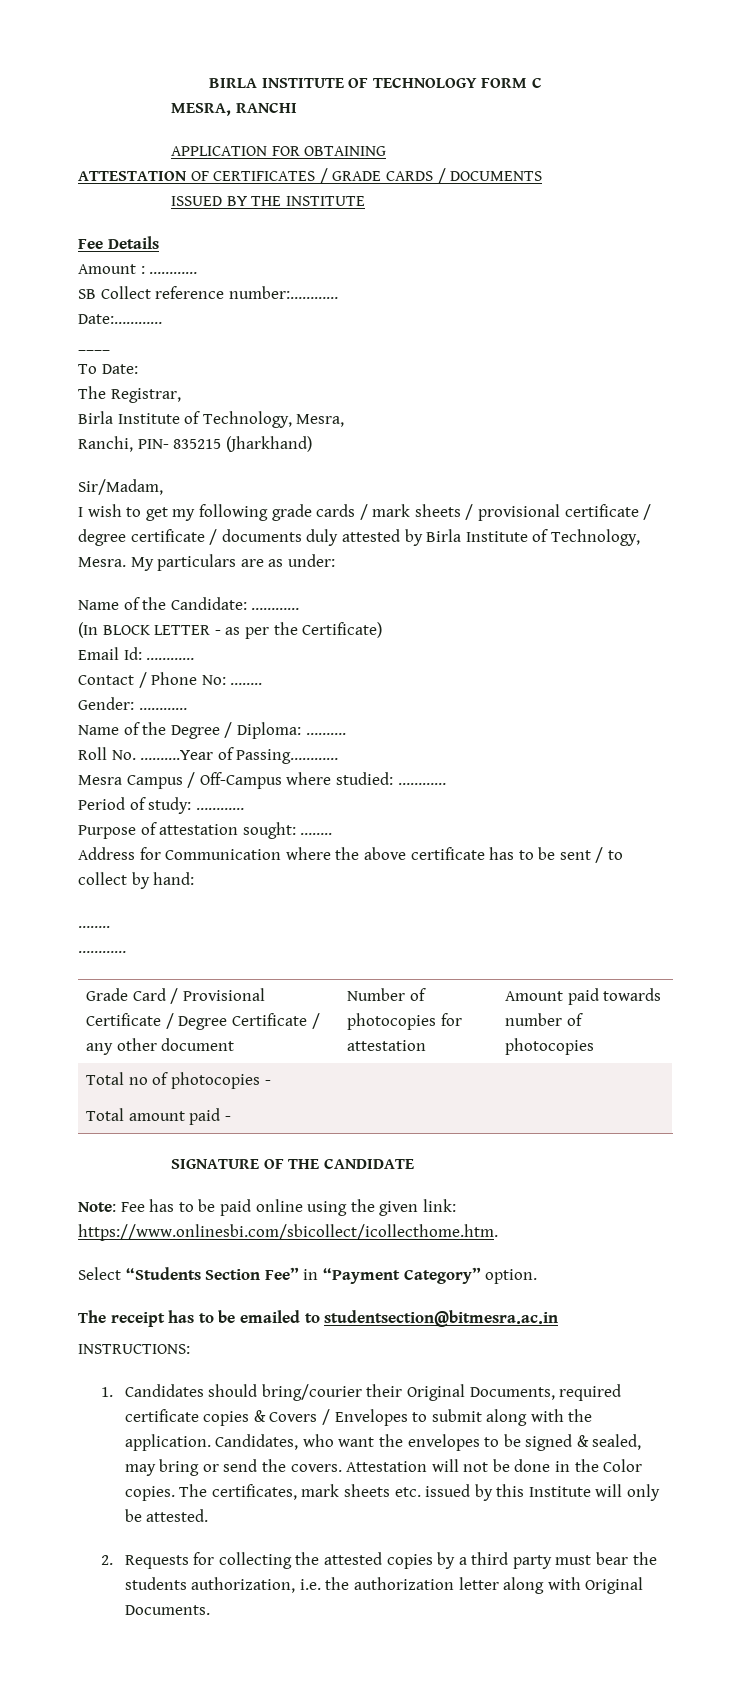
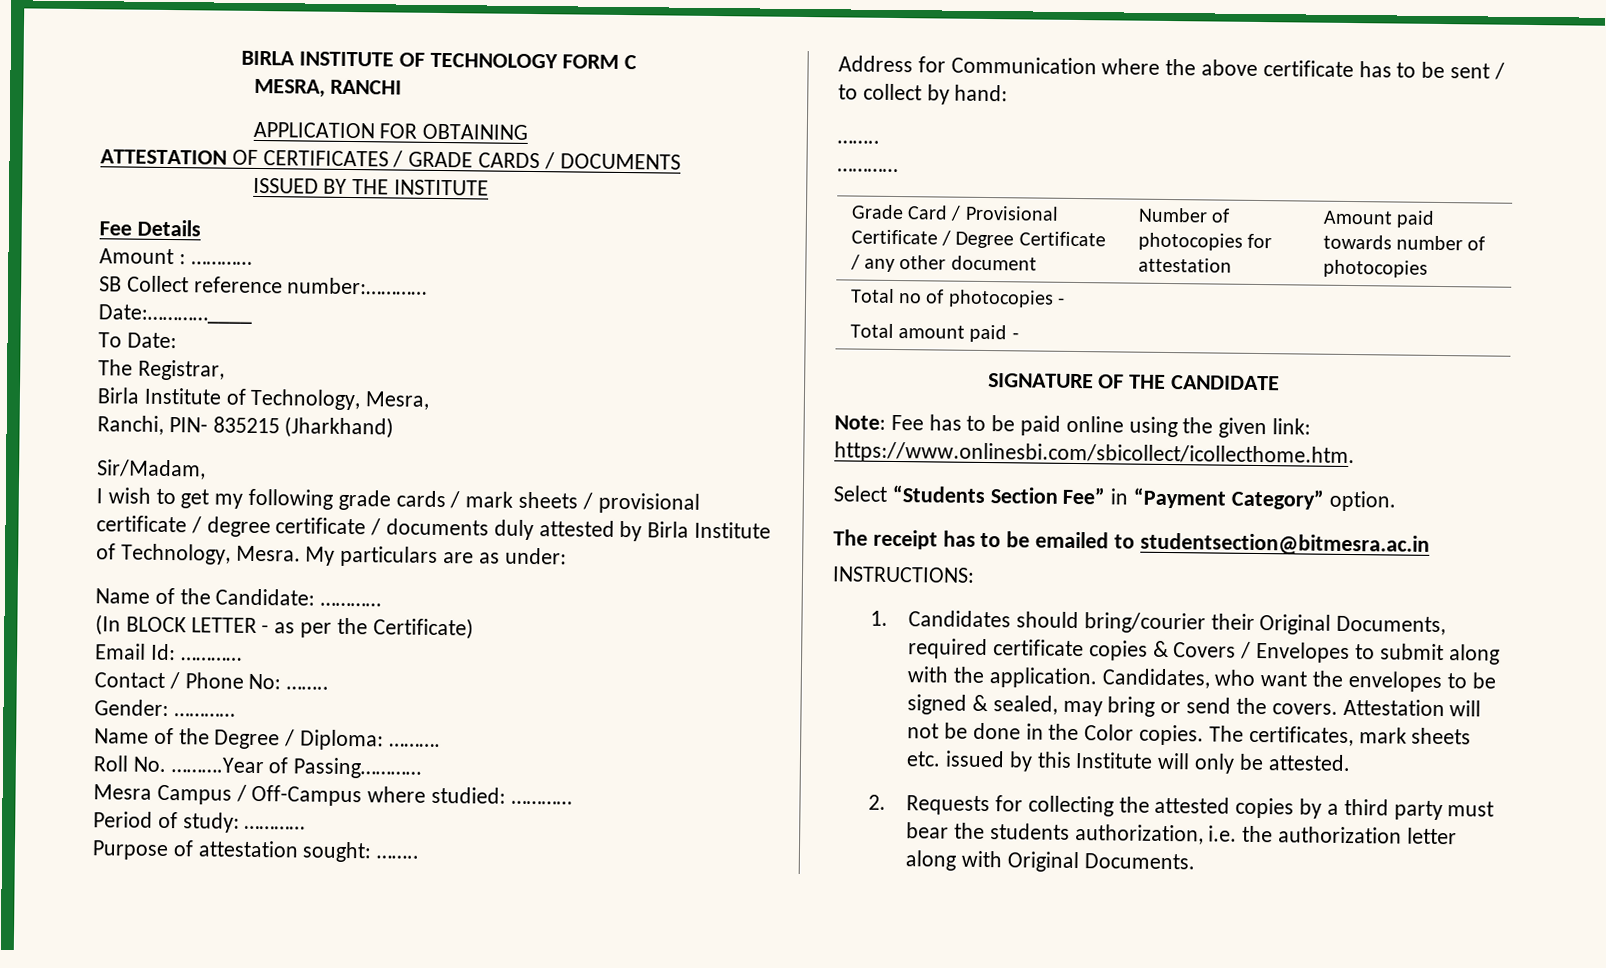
- Date:…………
- ____
+ Date:…………____

